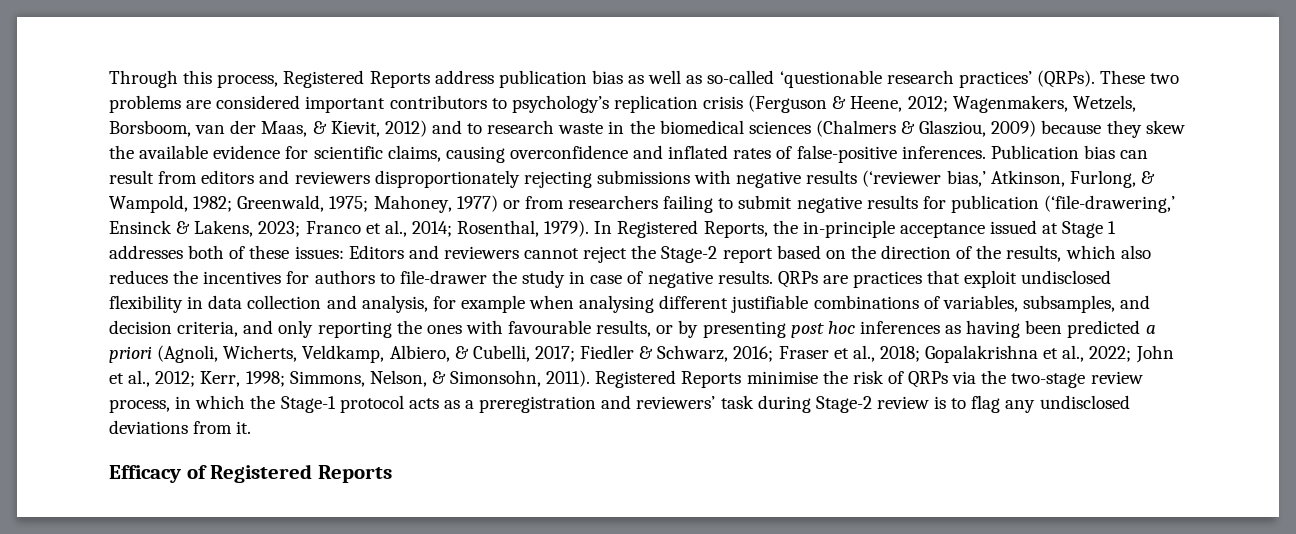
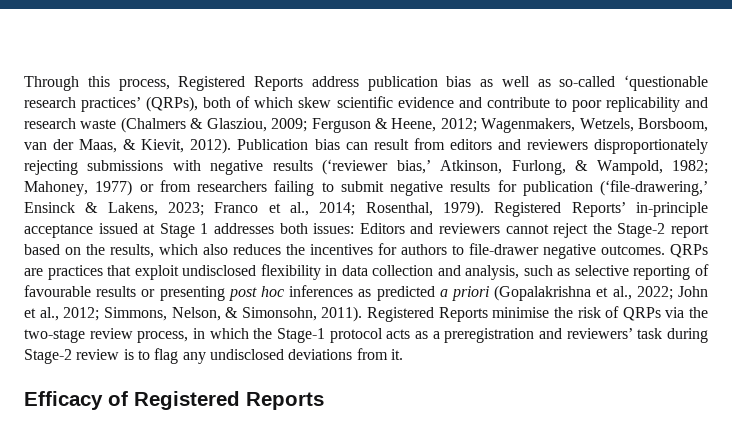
- Through this process, Registered Reports address publication bias as well as so-called ‘questionable research practices’ (QRPs). These two problems are considered important contributors to psychology’s replication crisis (Ferguson & Heene, 2012; Wagenmakers, Wetzels, Borsboom, van der Maas, & Kievit, 2012) and to research waste in the biomedical sciences (Chalmers & Glasziou, 2009) because they skew the available evidence for scientific claims, causing overconfidence and inflated rates of false-positive inferences.
+ Through this process, Registered Reports address publication bias as well as so-called ‘questionable research practices’ (QRPs), both of which skew scientific evidence and contribute to poor replicability and research waste (Chalmers & Glasziou, 2009; Ferguson & Heene, 2012; Wagenmakers, Wetzels, Borsboom, van der Maas, & Kievit, 2012).
- Publication bias can result from editors and reviewers disproportionately rejecting submissions with negative results (‘reviewer bias,’ Atkinson, Furlong, & Wampold, 1982; Greenwald, 1975; Mahoney, 1977) or from researchers failing to submit negative results for publication (‘file-drawering,’ Ensinck & Lakens, 2023; Franco et al., 2014; Rosenthal, 1979).
+ Publication bias can result from editors and reviewers disproportionately rejecting submissions with negative results (‘reviewer bias,’ Atkinson, Furlong, & Wampold, 1982; Mahoney, 1977) or from researchers failing to submit negative results for publication (‘file-drawering,’ Ensinck & Lakens, 2023; Franco et al., 2014; Rosenthal, 1979).
- In Registered Reports, the in-principle acceptance issued at Stage 1 addresses both of these issues: Editors and reviewers cannot reject the Stage-2 report based on the direction of the results, which also reduces the incentives for authors to file-drawer the study in case of negative results.
+ Registered Reports’ in-principle acceptance issued at Stage 1 addresses both issues: Editors and reviewers cannot reject the Stage-2 report based on the results, which also reduces the incentives for authors to file-drawer negative outcomes.
- QRPs are practices that exploit undisclosed flexibility in data collection and analysis, for example when analysing different justifiable combinations of variables, subsamples, and decision criteria, and only reporting the ones with favourable results, or by presenting post hoc inferences as having been predicted a priori (Agnoli, Wicherts, Veldkamp, Albiero, & Cubelli, 2017; Fiedler & Schwarz, 2016; Fraser et al., 2018; Gopalakrishna et al., 2022; John et al., 2012; Kerr, 1998; Simmons, Nelson, & Simonsohn, 2011).
+ QRPs are practices that exploit undisclosed flexibility in data collection and analysis, such as selective reporting of favourable results or presenting post hoc inferences as predicted a priori (Gopalakrishna et al., 2022; John et al., 2012; Simmons, Nelson, & Simonsohn, 2011).

